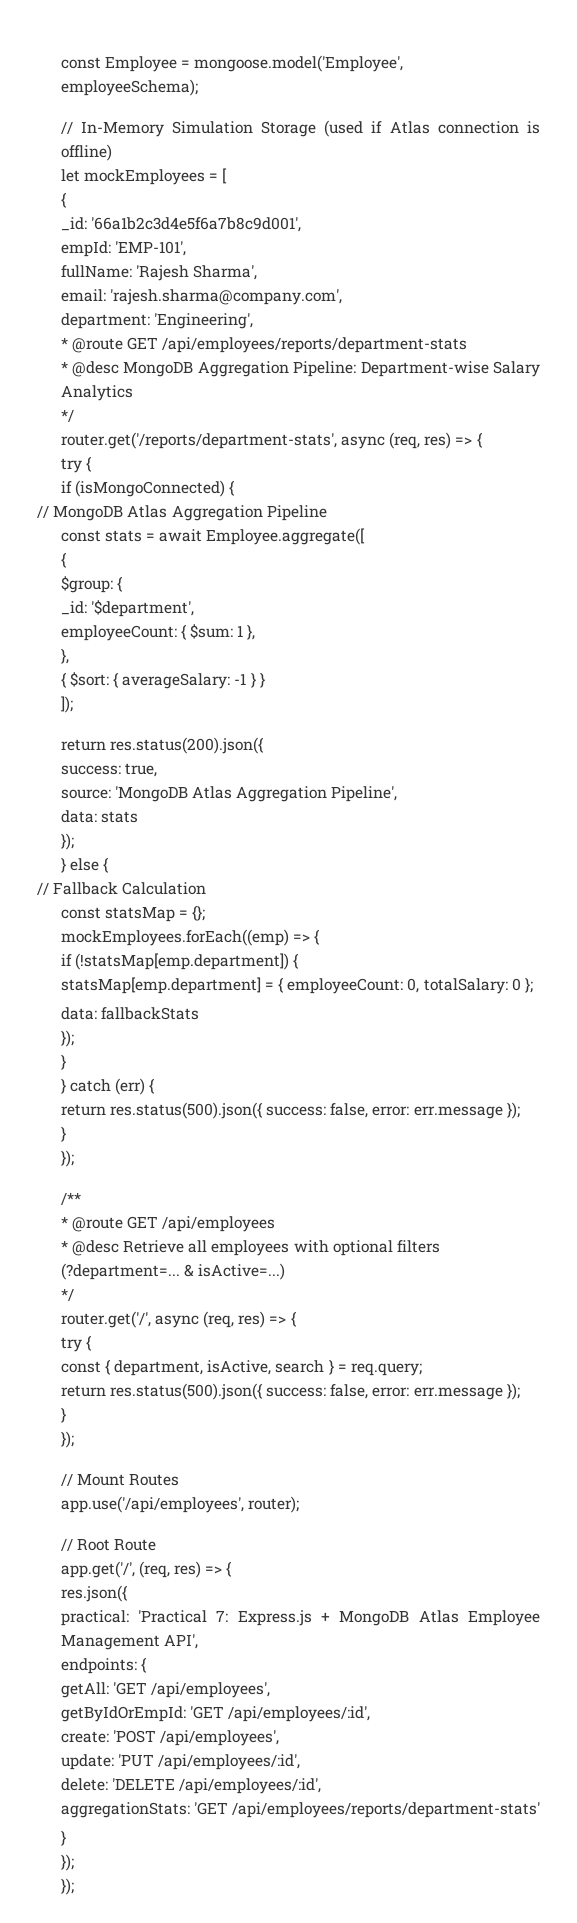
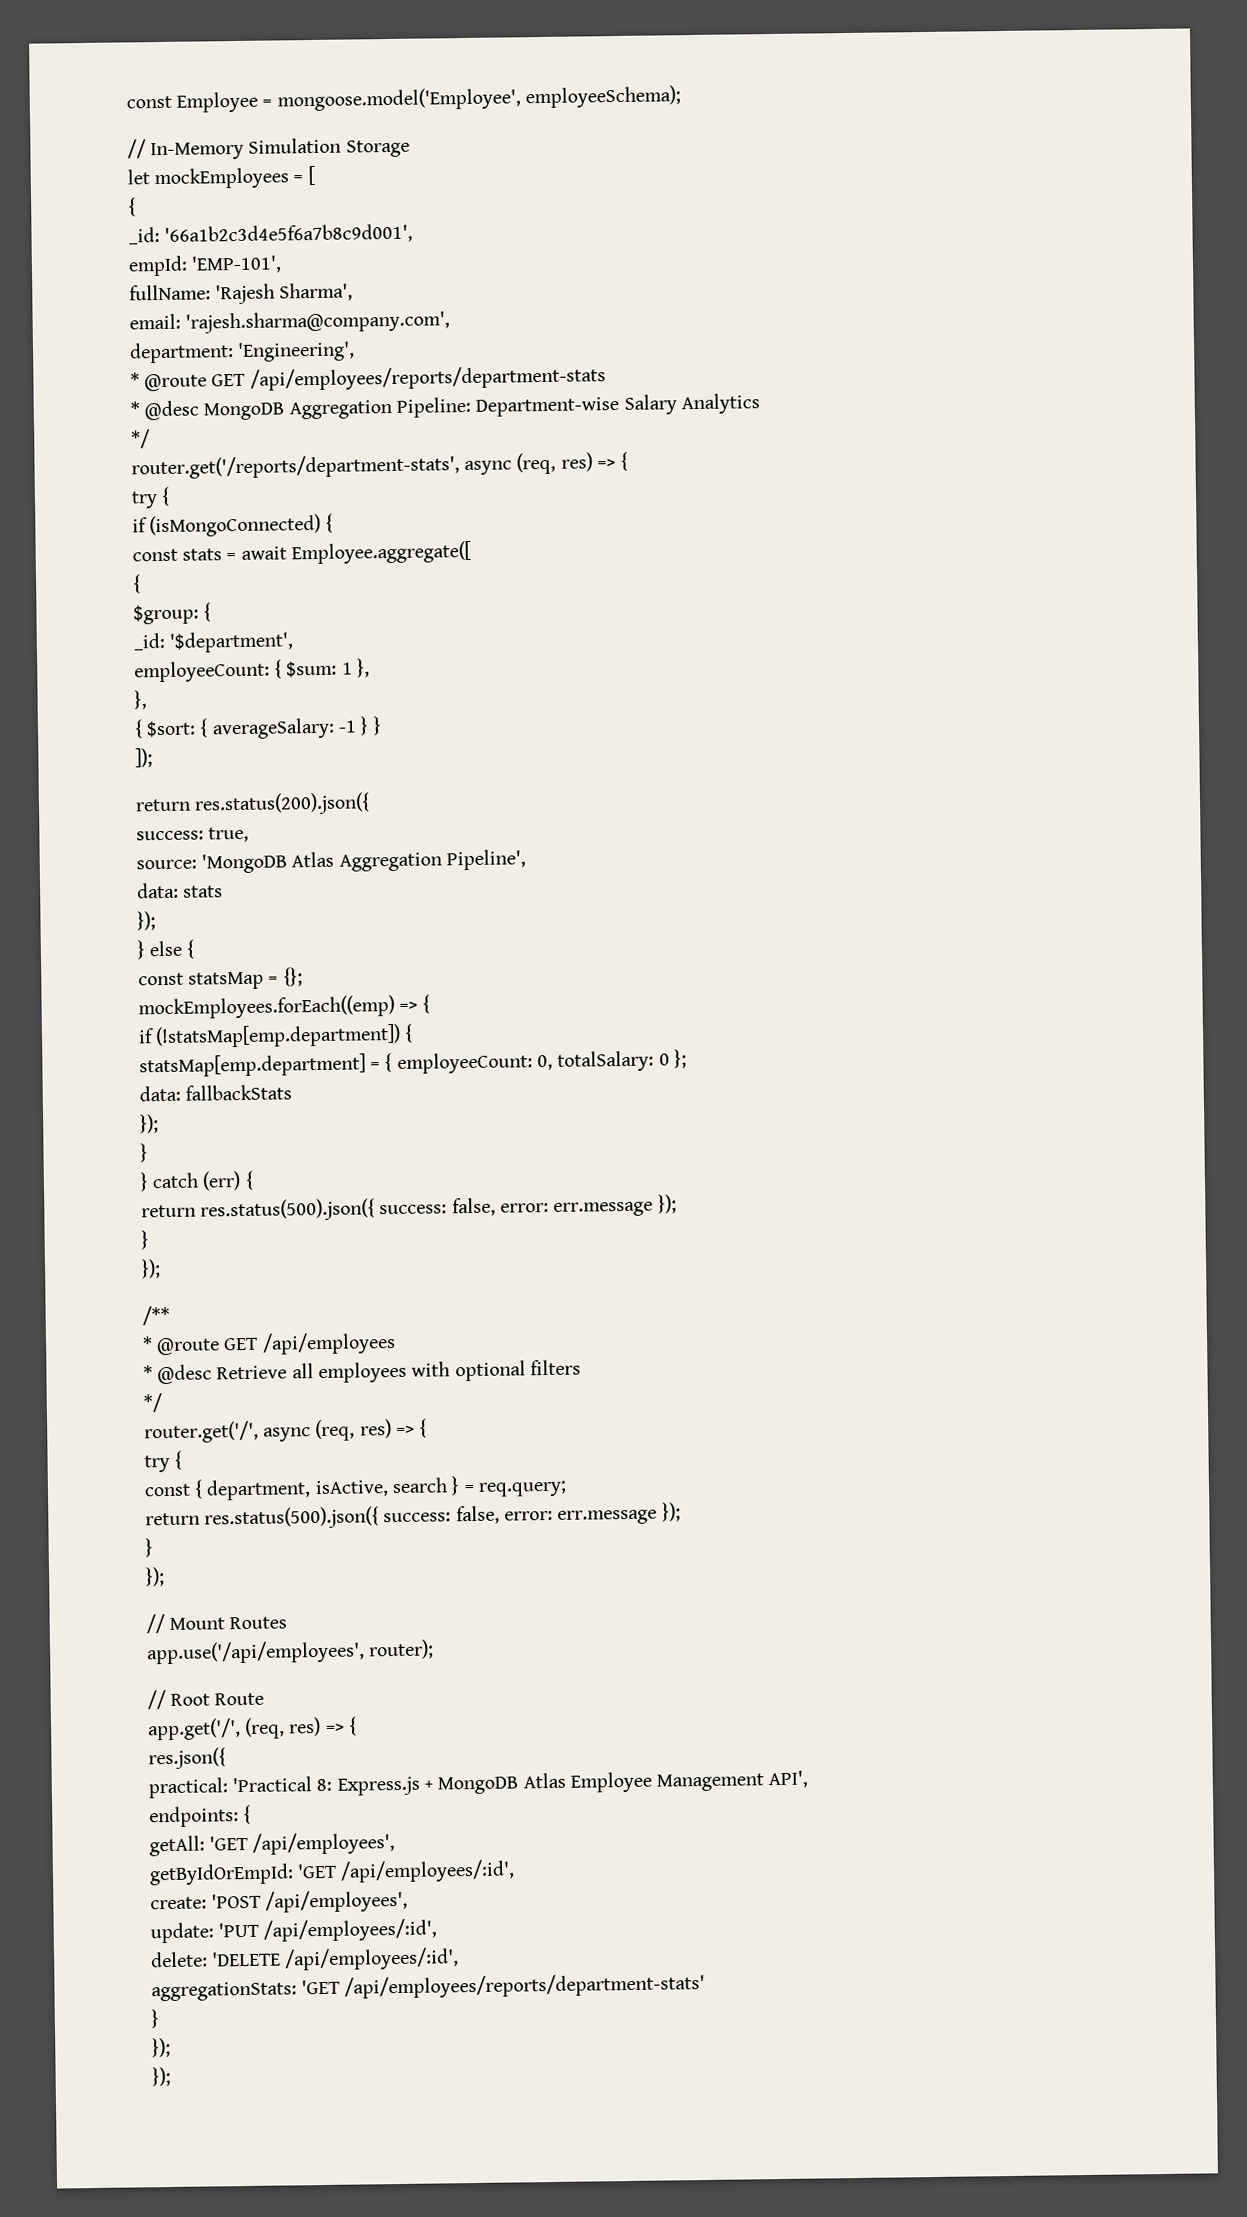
- // In-Memory Simulation Storage (used if Atlas connection is offline)
+ // In-Memory Simulation Storage
- // MongoDB Atlas Aggregation Pipeline
- // Fallback Calculation
- * @desc Retrieve all employees with optional filters (?department=... & isActive=...)
+ * @desc Retrieve all employees with optional filters
- practical: 'Practical 7: Express.js + MongoDB Atlas Employee Management API',
+ practical: 'Practical 8: Express.js + MongoDB Atlas Employee Management API',

